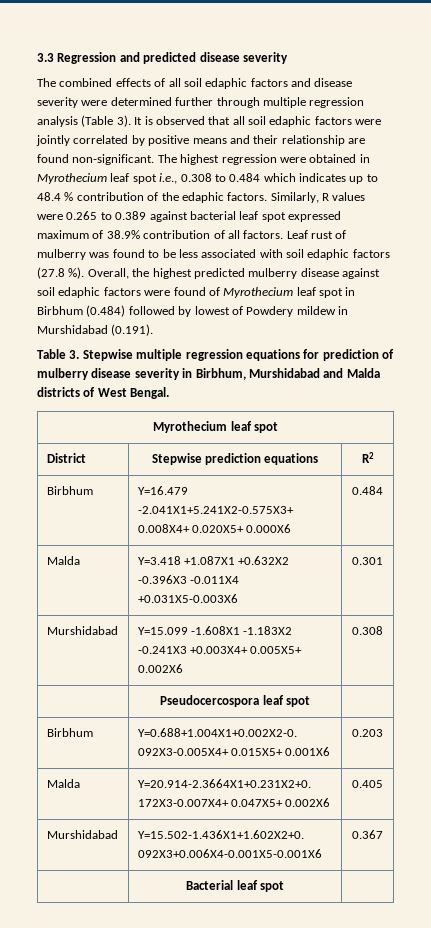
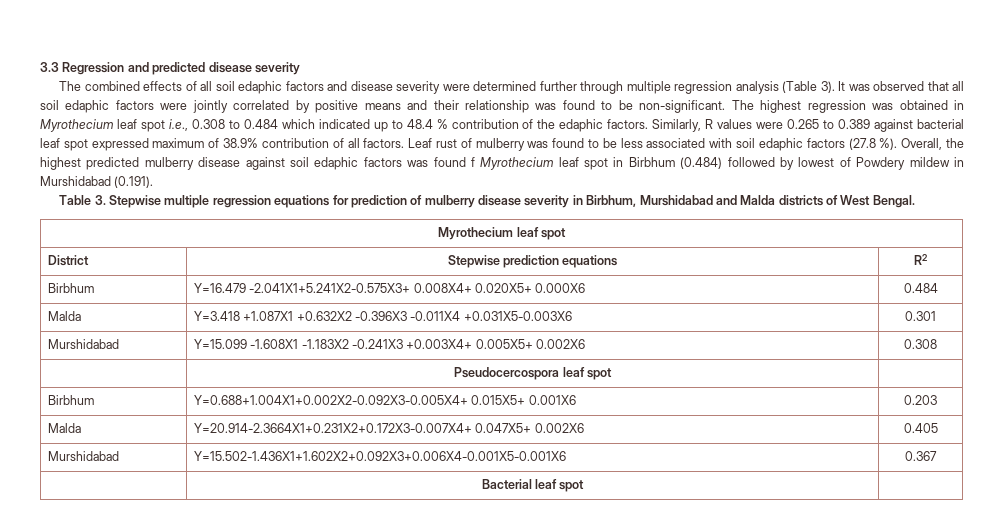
- It is observed that all soil edaphic factors were jointly correlated by positive means and their relationship are found non-significant.
+ It was observed that all soil edaphic factors were jointly correlated by positive means and their relationship was found to be non-significant.
- The highest regression were obtained in Myrothecium leaf spot i.e., 0.308 to 0.484 which indicates up to 48.4 % contribution of the edaphic factors.
+ The highest regression was obtained in Myrothecium leaf spot i.e., 0.308 to 0.484 which indicated up to 48.4 % contribution of the edaphic factors.
- Overall, the highest predicted mulberry disease against soil edaphic factors were found of Myrothecium leaf spot in Birbhum (0.484) followed by lowest of Powdery mildew in Murshidabad (0.191).
+ Overall, the highest predicted mulberry disease against soil edaphic factors was found f Myrothecium leaf spot in Birbhum (0.484) followed by lowest of Powdery mildew in Murshidabad (0.191).

